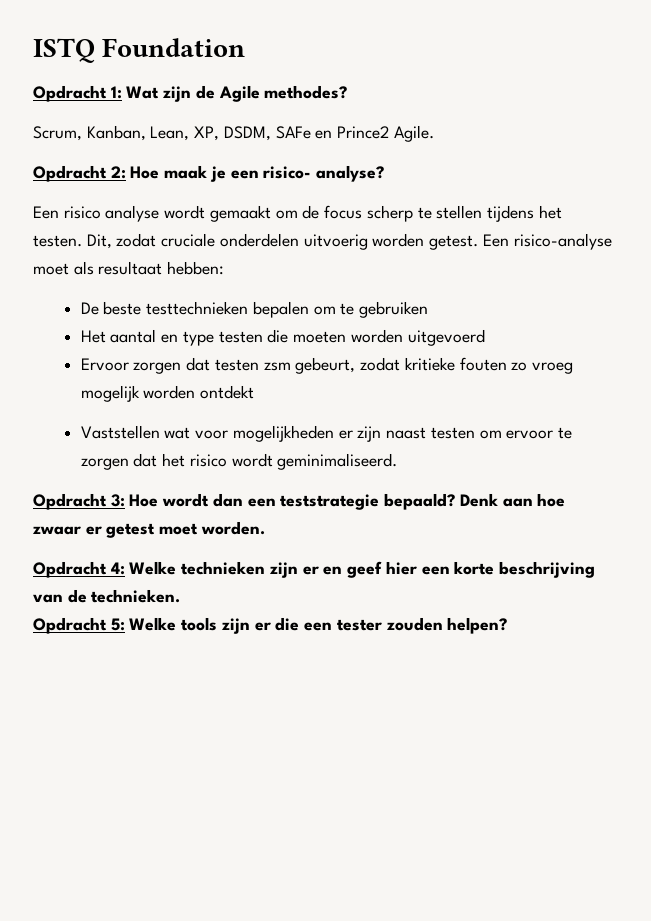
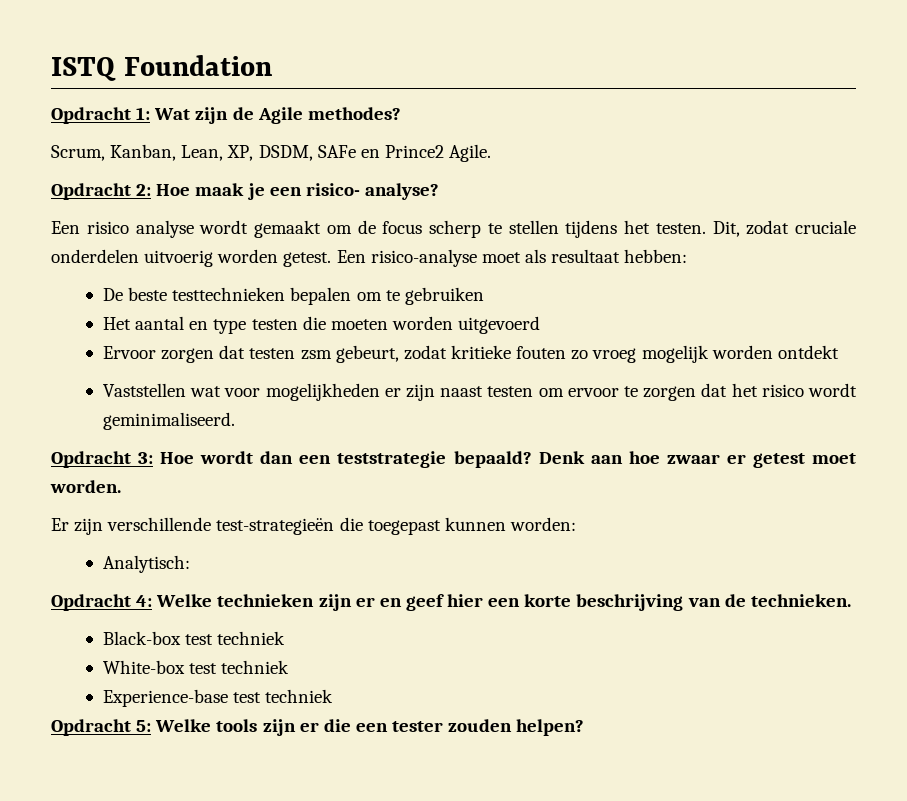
+ Er zijn verschillende test-strategieën die toegepast kunnen worden:
+ Analytisch:
+ Black-box test techniek
+ White-box test techniek
+ Experience-base test techniek

